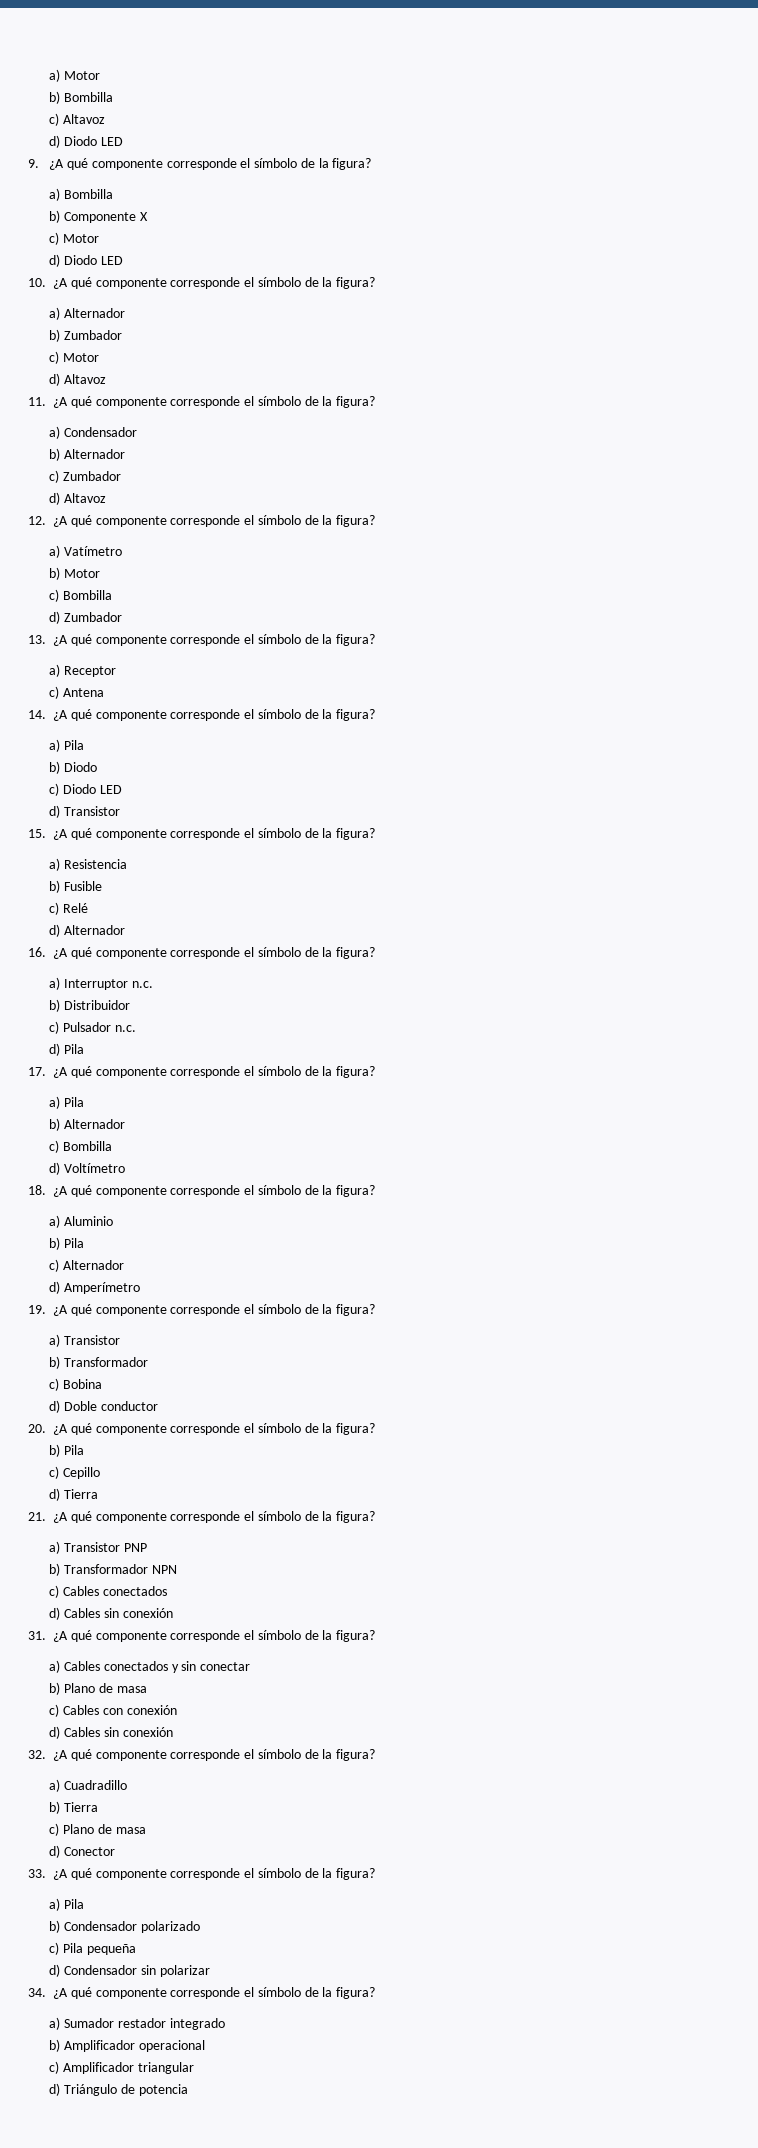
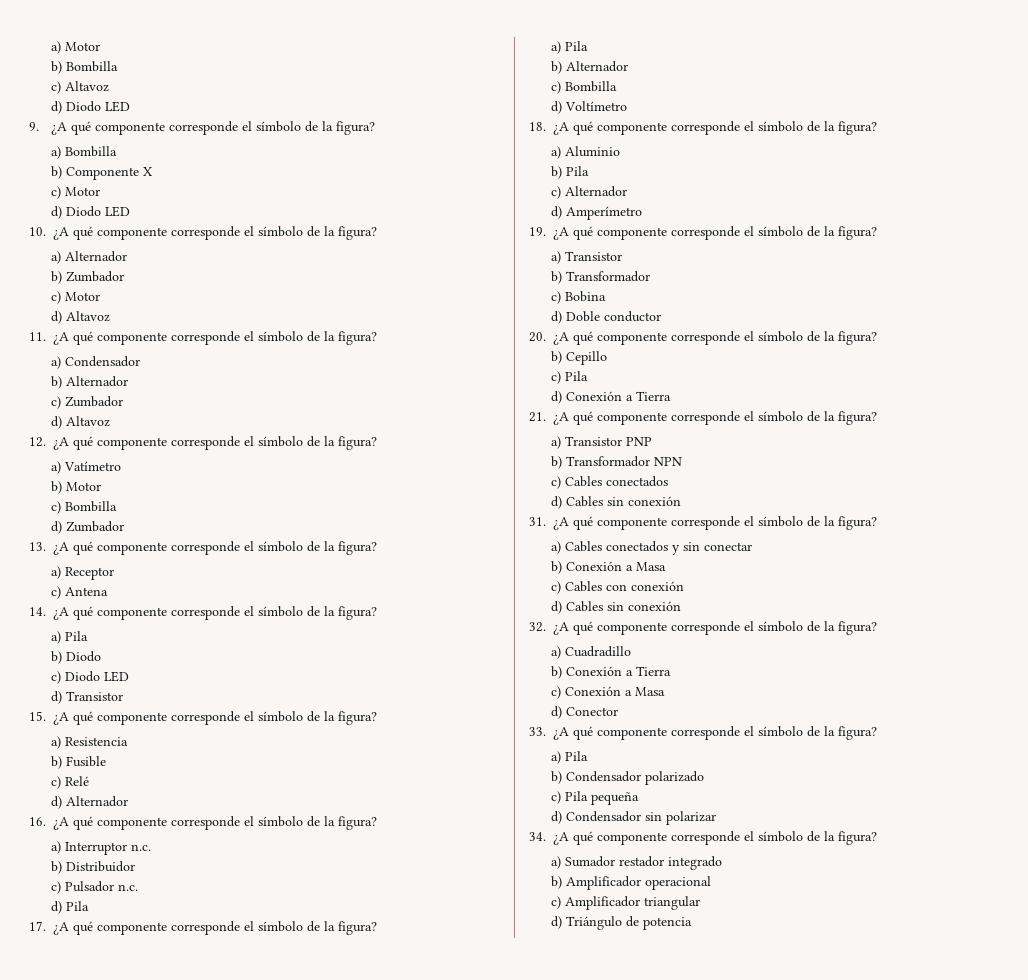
  20. ¿A qué componente corresponde el símbolo de la figura?
- b) Pila
- c) Cepillo
- d) Tierra
+ b) Cepillo
+ c) Pila
+ d) Conexión a Tierra
- b) Plano de masa
+ b) Conexión a Masa
- b) Tierra
+ b) Conexión a Tierra
- c) Plano de masa
+ c) Conexión a Masa

